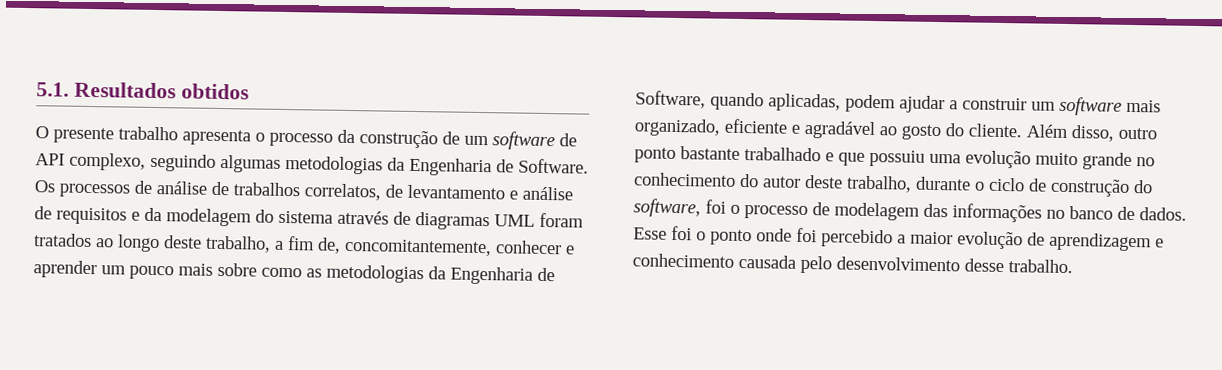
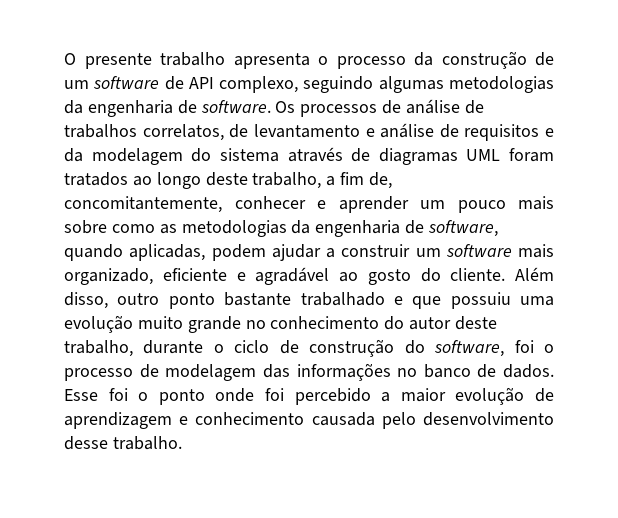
- 5.1. Resultados obtidos
- O presente trabalho apresenta o processo da construção de um software de API complexo, seguindo algumas metodologias da Engenharia de Software.
+ O presente trabalho apresenta o processo da construção de um software de API complexo, seguindo algumas metodologias da engenharia de software.
- Os processos de análise de trabalhos correlatos, de levantamento e análise de requisitos e da modelagem do sistema através de diagramas UML foram tratados ao longo deste trabalho, a fim de, concomitantemente, conhecer e aprender um pouco mais sobre como as metodologias da Engenharia de Software, quando aplicadas, podem ajudar a construir um software mais organizado, eficiente e agradável ao gosto do cliente.
+ Os processos de análise de trabalhos correlatos, de levantamento e análise de requisitos e da modelagem do sistema através de diagramas UML foram tratados ao longo deste trabalho, a fim de, concomitantemente, conhecer e aprender um pouco mais sobre como as metodologias da engenharia de software, quando aplicadas, podem ajudar a construir um software mais organizado, eficiente e agradável ao gosto do cliente.

